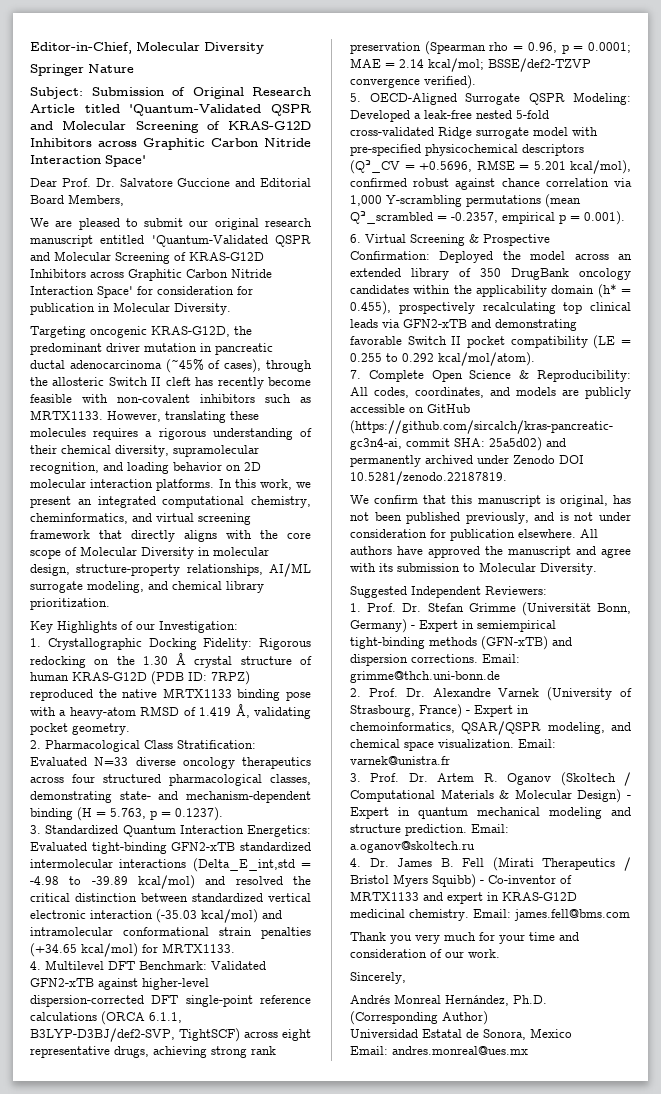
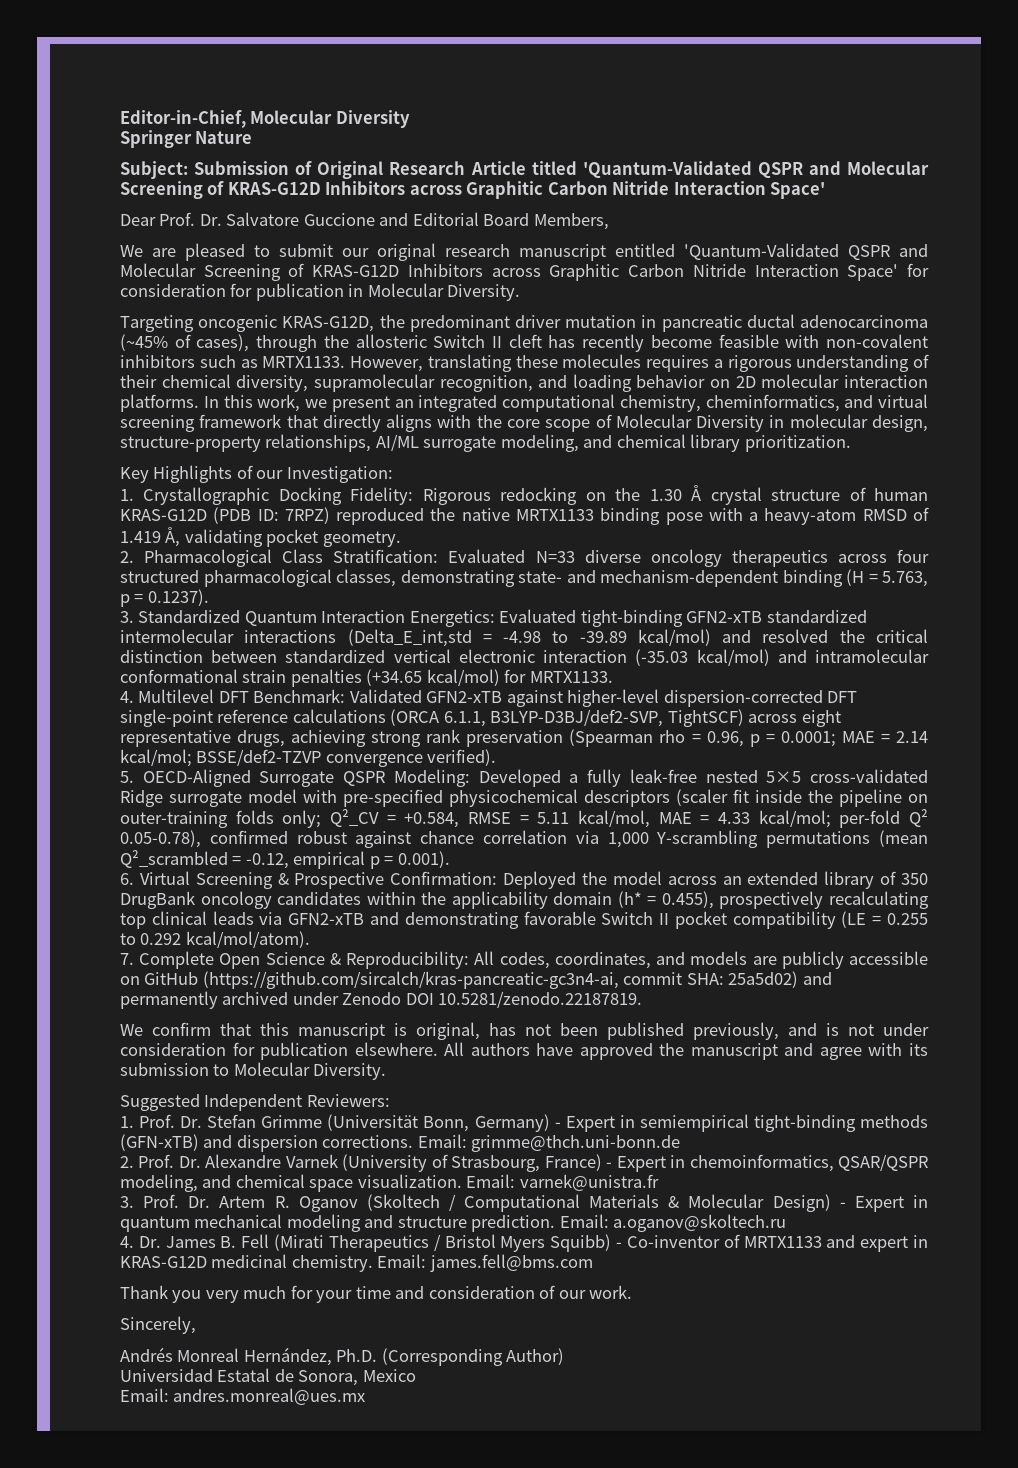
- 5. OECD-Aligned Surrogate QSPR Modeling: Developed a leak-free nested 5-fold cross-validated Ridge surrogate model with pre-specified physicochemical descriptors (Q²_CV = +0.5696, RMSE = 5.201 kcal/mol), confirmed robust against chance correlation via 1,000 Y-scrambling permutations (mean Q²_scrambled = -0.2357, empirical p = 0.001).
+ 5. OECD-Aligned Surrogate QSPR Modeling: Developed a fully leak-free nested 5×5 cross-validated Ridge surrogate model with pre-specified physicochemical descriptors (scaler fit inside the pipeline on outer-training folds only; Q²_CV = +0.584, RMSE = 5.11 kcal/mol, MAE = 4.33 kcal/mol; per-fold Q² 0.05-0.78), confirmed robust against chance correlation via 1,000 Y-scrambling permutations (mean Q²_scrambled = -0.12, empirical p = 0.001).

